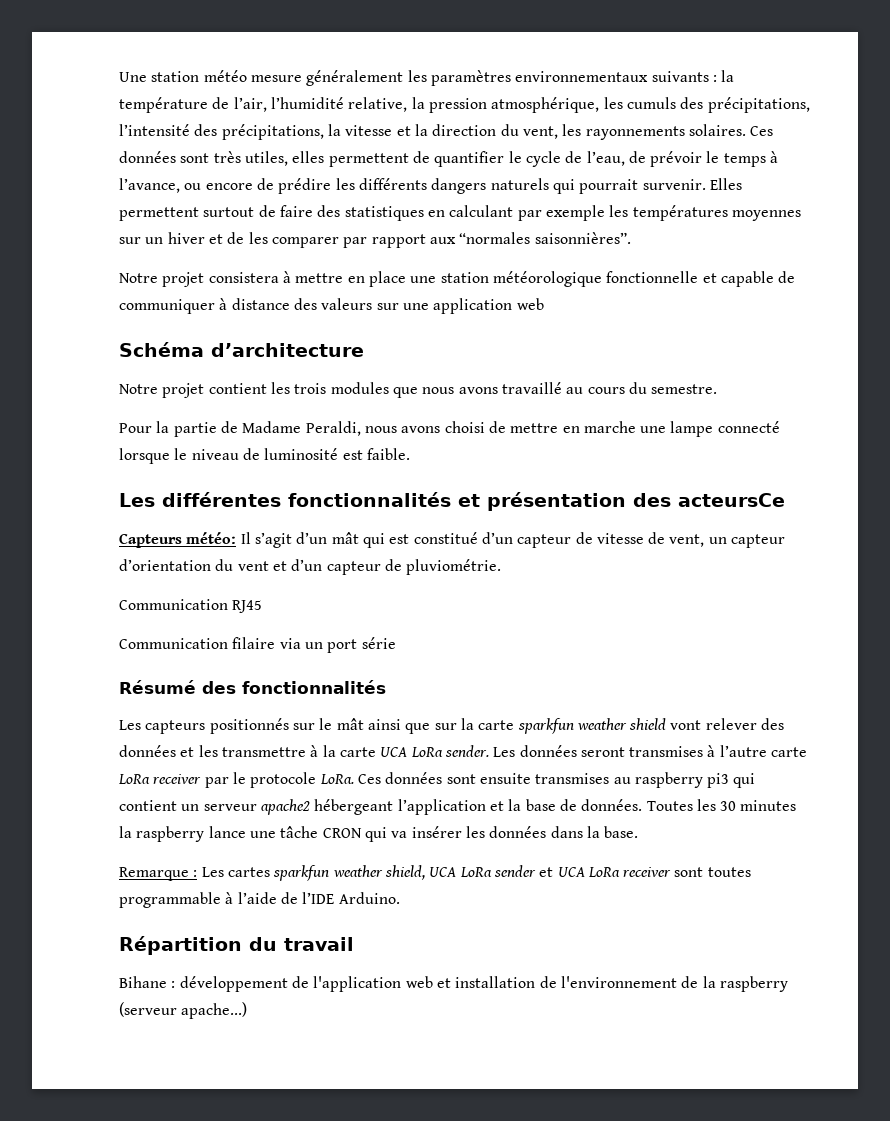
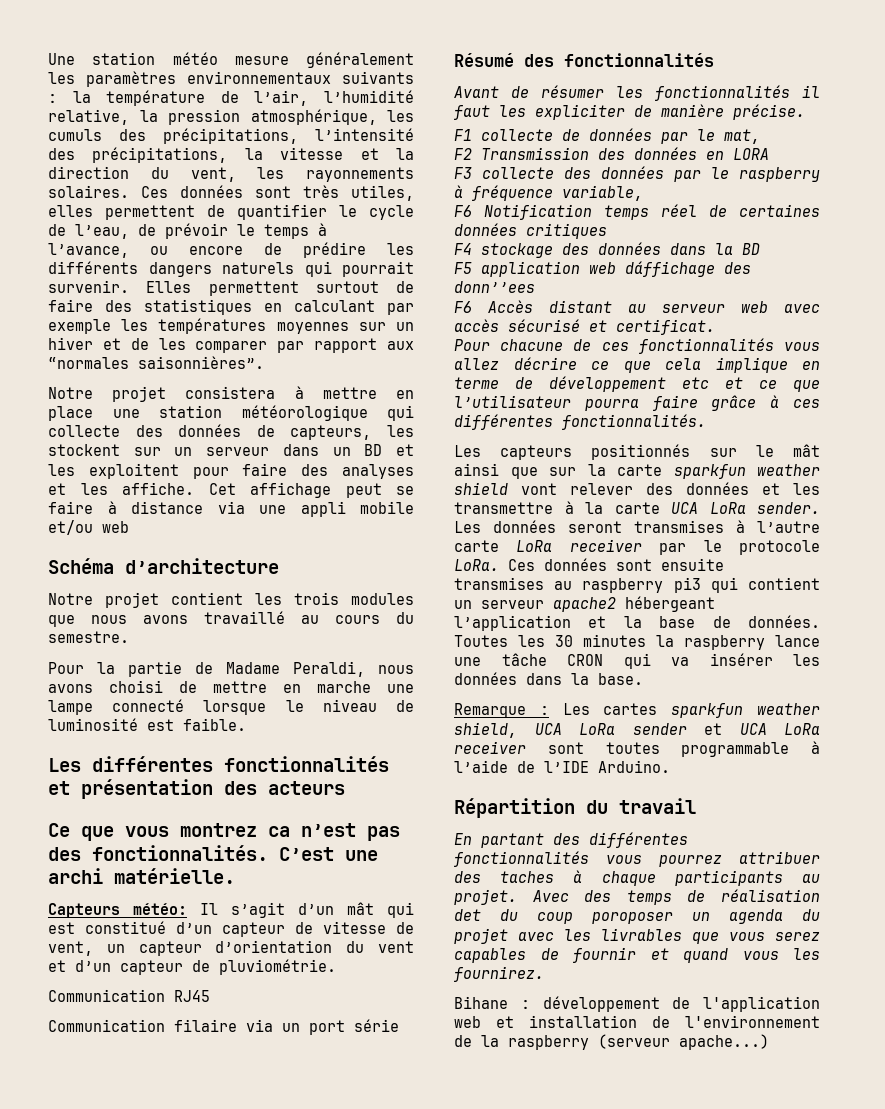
- Notre projet consistera à mettre en place une station météorologique fonctionnelle et capable de communiquer à distance des valeurs sur une application web
+ Notre projet consistera à mettre en place une station météorologique qui collecte des données de capteurs, les stockent sur un serveur dans un BD et les exploitent pour faire des analyses et les affiche. Cet affichage peut se faire à distance via une appli mobile et/ou web
- Les différentes fonctionnalités et présentation des acteursCe
+ Les différentes fonctionnalités et présentation des acteurs
+ Ce que vous montrez ca n’est pas des fonctionnalités. C’est une archi matérielle.
+ Avant de résumer les fonctionnalités il faut les expliciter de manière précise.
+ F1 collecte de données par le mat,
+ F2 Transmission des données en LORA
+ F3 collecte des données par le raspberry à fréquence variable,
+ F6 Notification temps réel de certaines données critiques
+ F4 stockage des données dans la BD
+ F5 application web dáffichage des donn’’ees
+ F6 Accès distant au serveur web avec accès sécurisé et certificat.
+ Pour chacune de ces fonctionnalités vous allez décrire ce que cela implique en terme de développement etc et ce que l’utilisateur pourra faire grâce à ces différentes fonctionnalités.
+ En partant des différentes fonctionnalités vous pourrez attribuer des taches à chaque participants au projet. Avec des temps de réalisation det du coup poroposer un agenda du projet avec les livrables que vous serez capables de fournir et quand vous les fournirez.

